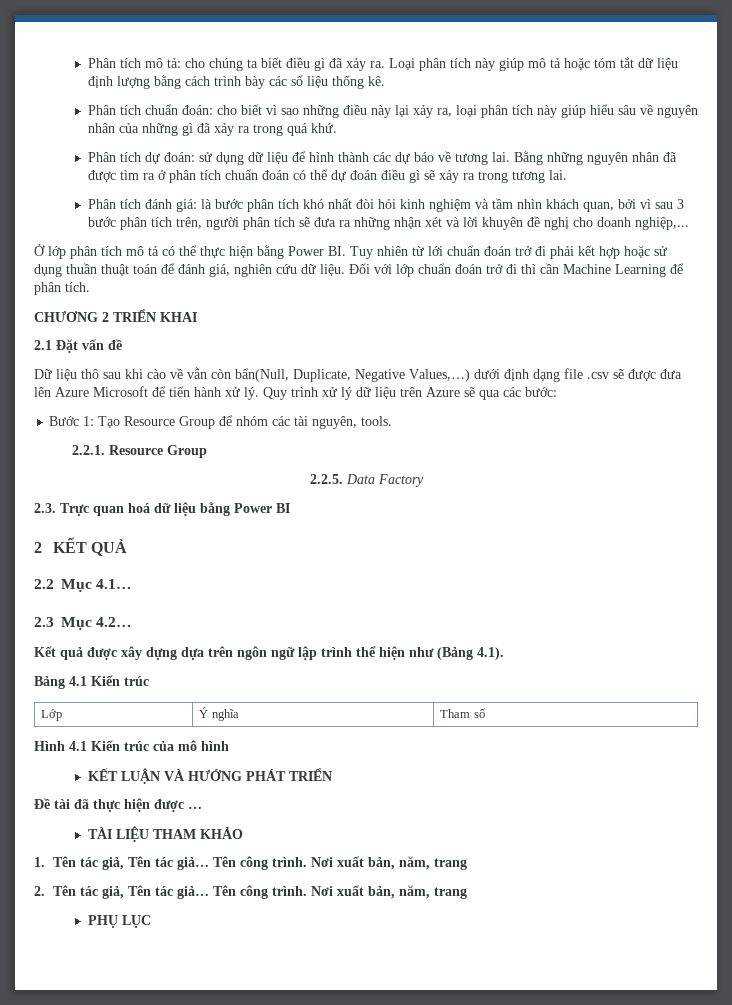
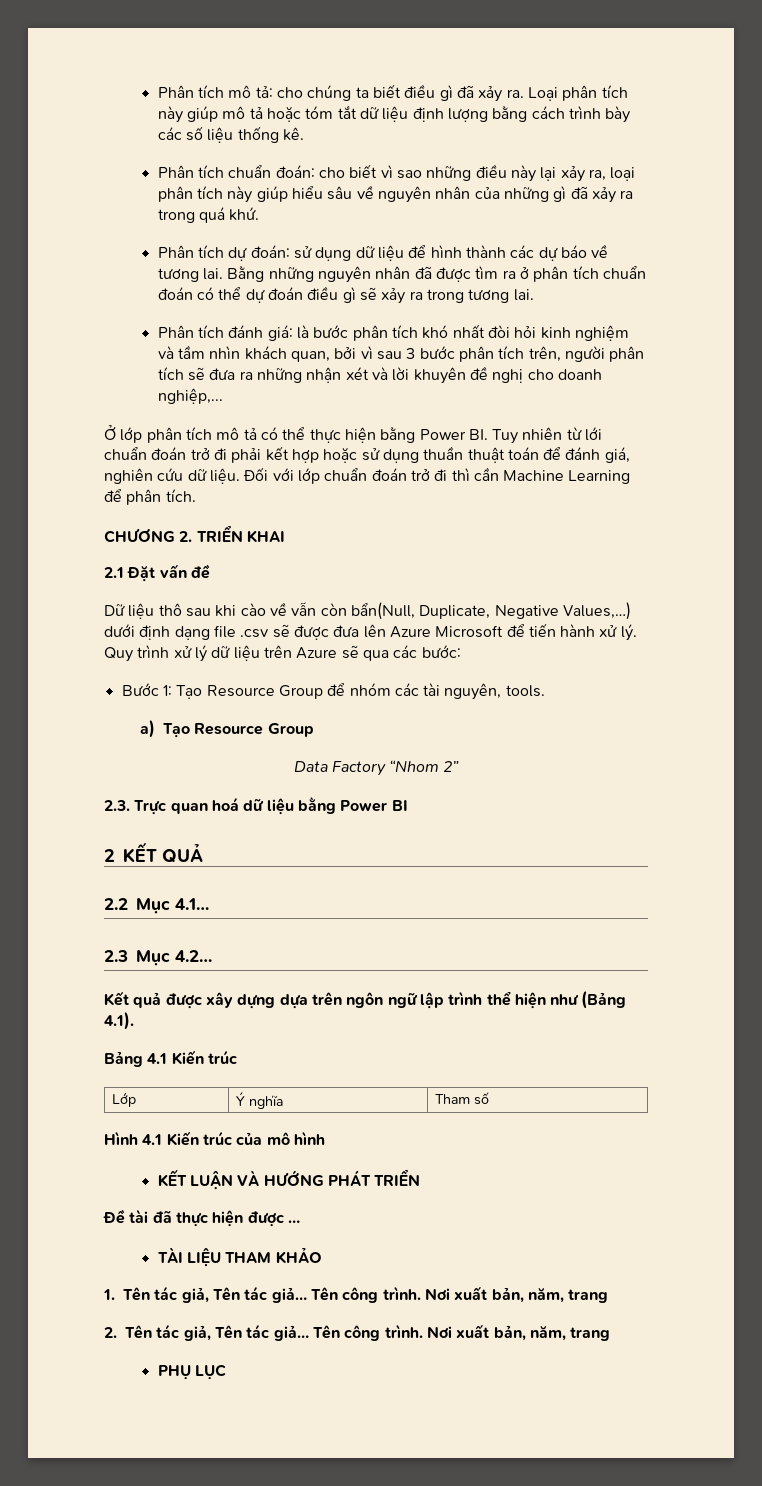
- CHƯƠNG 2 TRIỂN KHAI
+ CHƯƠNG 2. TRIỂN KHAI
- 2.2.1. Resource Group
+ a) Tạo Resource Group
- 2.2.5. Data Factory
+ Data Factory “Nhom 2”

